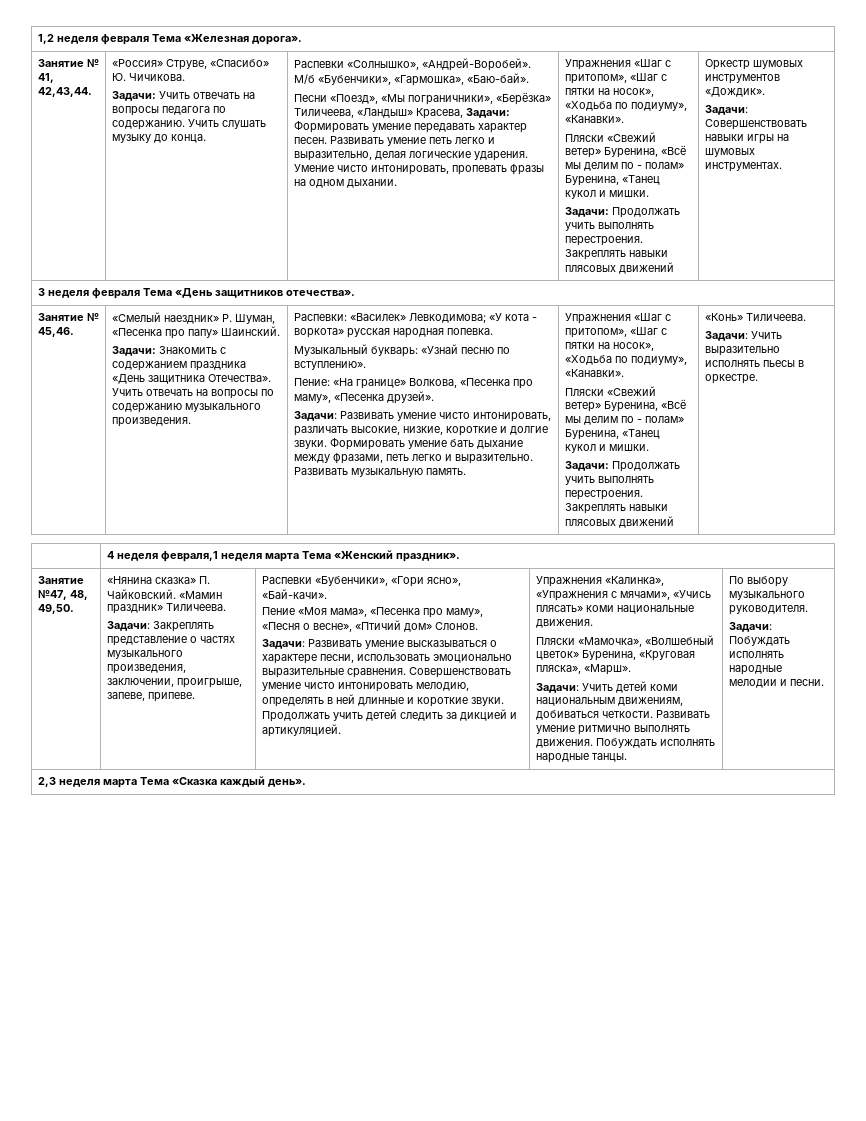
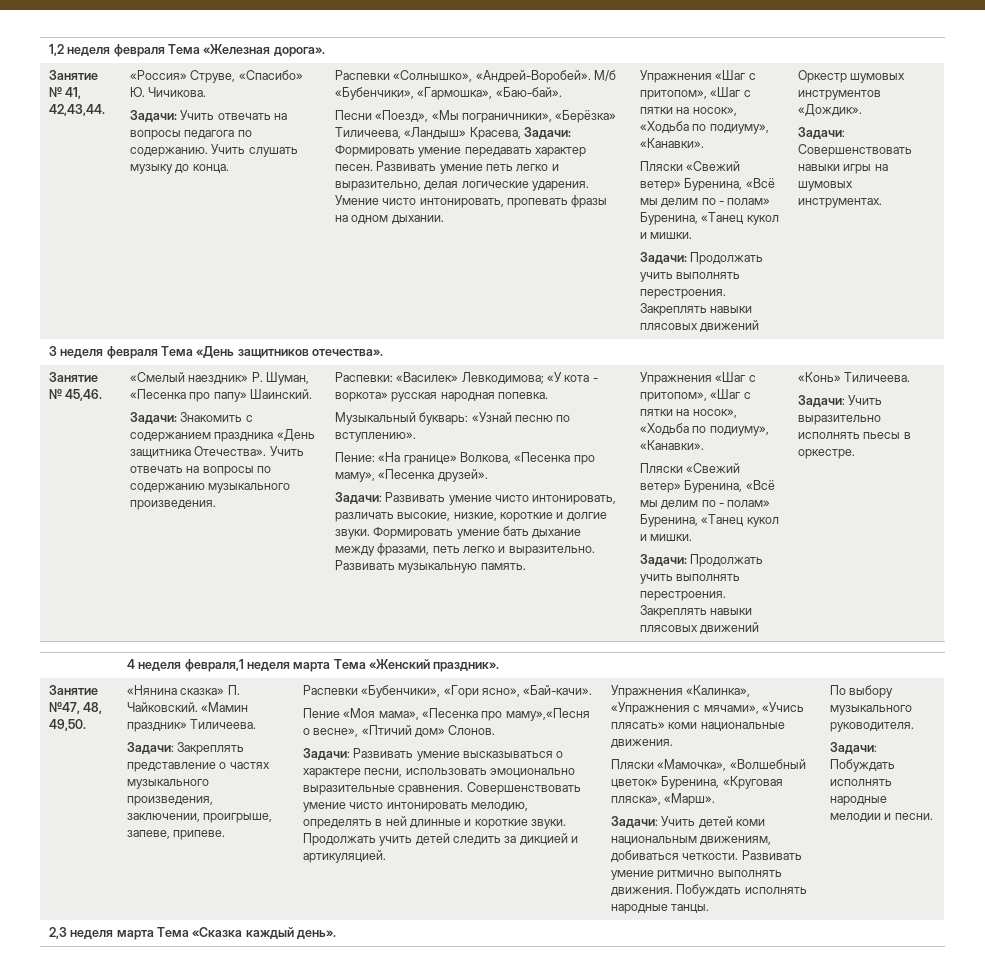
- Пение «Моя мама», «Песенка про маму», «Песня о весне», «Птичий дом» Слонов.
+ Пение «Моя мама», «Песенка про маму»,«Песня о весне», «Птичий дом» Слонов.

